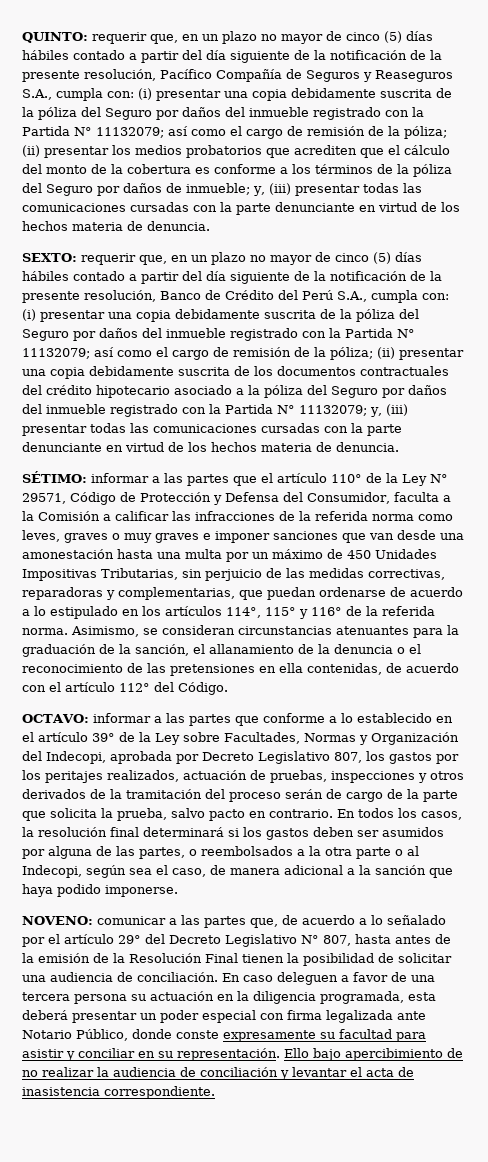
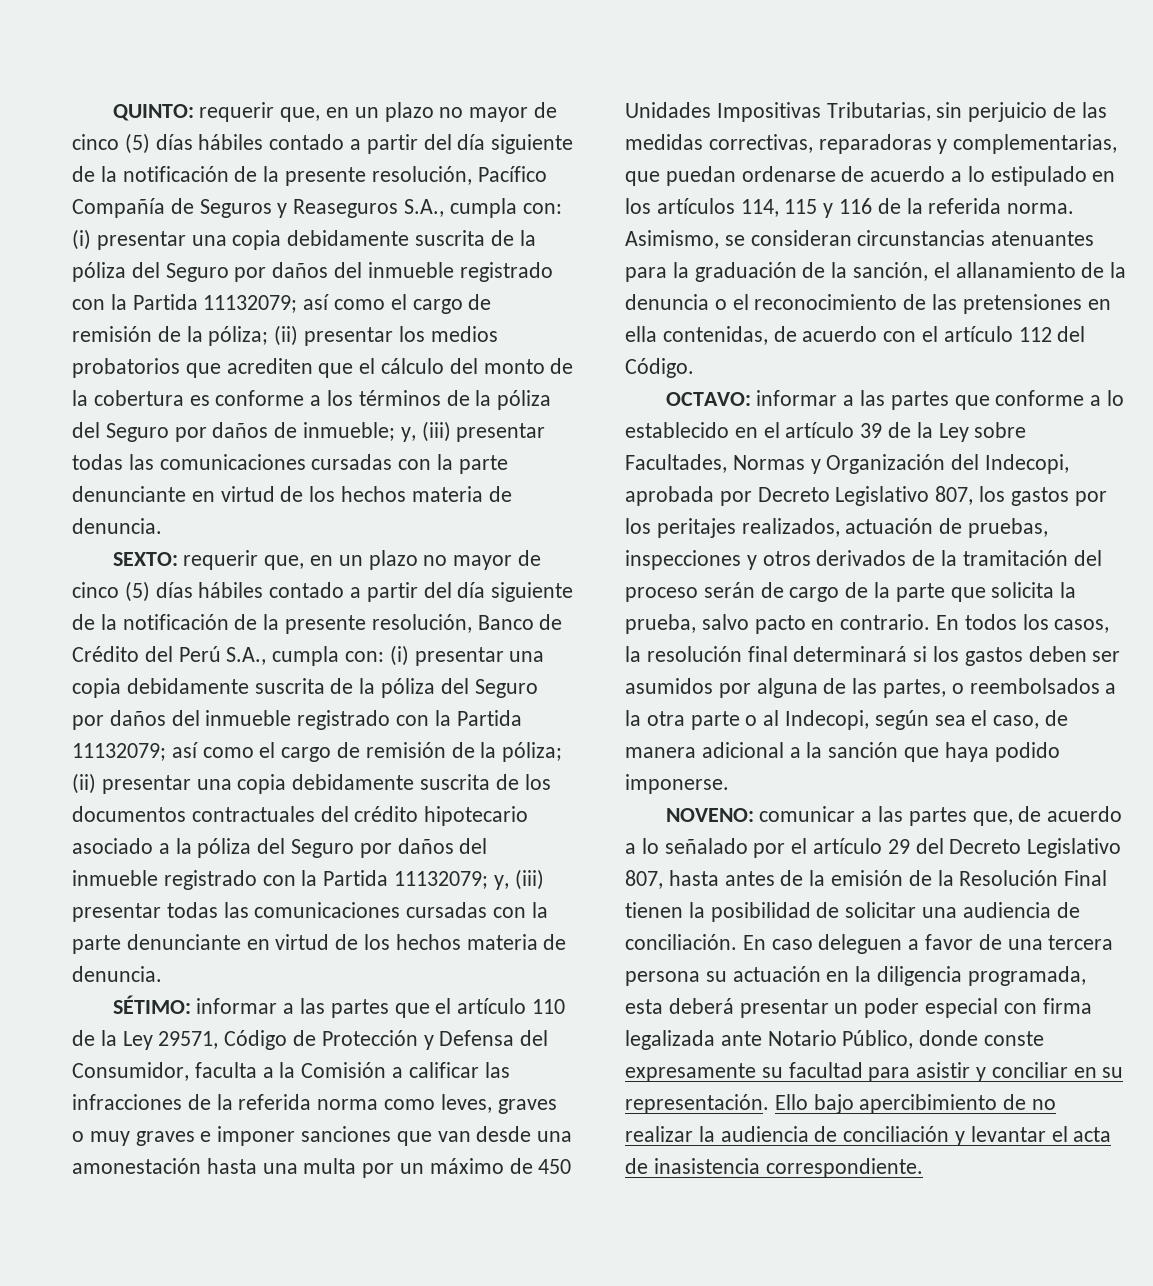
- requerir que, en un plazo no mayor de cinco (5) días hábiles contado a partir del día siguiente de la notificación de la presente resolución, Pacífico Compañía de Seguros y Reaseguros S.A., cumpla con: (i) presentar una copia debidamente suscrita de la póliza del Seguro por daños del inmueble registrado con la Partida N° 11132079;
+ requerir que, en un plazo no mayor de cinco (5) días hábiles contado a partir del día siguiente de la notificación de la presente resolución, Pacífico Compañía de Seguros y Reaseguros S.A., cumpla con: (i) presentar una copia debidamente suscrita de la póliza del Seguro por daños del inmueble registrado con la Partida 11132079;
- requerir que, en un plazo no mayor de cinco (5) días hábiles contado a partir del día siguiente de la notificación de la presente resolución, Banco de Crédito del Perú S.A., cumpla con: (i) presentar una copia debidamente suscrita de la póliza del Seguro por daños del inmueble registrado con la Partida N° 11132079;
+ requerir que, en un plazo no mayor de cinco (5) días hábiles contado a partir del día siguiente de la notificación de la presente resolución, Banco de Crédito del Perú S.A., cumpla con: (i) presentar una copia debidamente suscrita de la póliza del Seguro por daños del inmueble registrado con la Partida 11132079;
- (ii) presentar una copia debidamente suscrita de los documentos contractuales del crédito hipotecario asociado a la póliza del Seguro por daños del inmueble registrado con la Partida N° 11132079;
+ (ii) presentar una copia debidamente suscrita de los documentos contractuales del crédito hipotecario asociado a la póliza del Seguro por daños del inmueble registrado con la Partida 11132079;
- informar a las partes que el artículo 110° de la Ley N° 29571, Código de Protección y Defensa del Consumidor, faculta a la Comisión a calificar las infracciones de la referida norma como leves, graves o muy graves e imponer sanciones que van desde una amonestación hasta una multa por un máximo de 450 Unidades Impositivas Tributarias, sin perjuicio de las medidas correctivas, reparadoras y complementarias, que puedan ordenarse de acuerdo a lo estipulado en los artículos 114°, 115° y 116° de la referida norma.
+ informar a las partes que el artículo 110 de la Ley 29571, Código de Protección y Defensa del Consumidor, faculta a la Comisión a calificar las infracciones de la referida norma como leves, graves o muy graves e imponer sanciones que van desde una amonestación hasta una multa por un máximo de 450 Unidades Impositivas Tributarias, sin perjuicio de las medidas correctivas, reparadoras y complementarias, que puedan ordenarse de acuerdo a lo estipulado en los artículos 114, 115 y 116 de la referida norma.
- Asimismo, se consideran circunstancias atenuantes para la graduación de la sanción, el allanamiento de la denuncia o el reconocimiento de las pretensiones en ella contenidas, de acuerdo con el artículo 112° del Código.
+ Asimismo, se consideran circunstancias atenuantes para la graduación de la sanción, el allanamiento de la denuncia o el reconocimiento de las pretensiones en ella contenidas, de acuerdo con el artículo 112 del Código.
- OCTAVO: informar a las partes que conforme a lo establecido en el artículo 39° de la Ley sobre Facultades, Normas y Organización del Indecopi, aprobada por Decreto Legislativo 807, los gastos por los peritajes realizados, actuación de pruebas, inspecciones y otros derivados de la tramitación del proceso serán de cargo de la parte que solicita la prueba, salvo pacto en contrario.
+ OCTAVO: informar a las partes que conforme a lo establecido en el artículo 39 de la Ley sobre Facultades, Normas y Organización del Indecopi, aprobada por Decreto Legislativo 807, los gastos por los peritajes realizados, actuación de pruebas, inspecciones y otros derivados de la tramitación del proceso serán de cargo de la parte que solicita la prueba, salvo pacto en contrario.
- NOVENO: comunicar a las partes que, de acuerdo a lo señalado por el artículo 29° del Decreto Legislativo N° 807, hasta antes de la emisión de la Resolución Final tienen la posibilidad de solicitar una audiencia de conciliación.
+ NOVENO: comunicar a las partes que, de acuerdo a lo señalado por el artículo 29 del Decreto Legislativo 807, hasta antes de la emisión de la Resolución Final tienen la posibilidad de solicitar una audiencia de conciliación.

